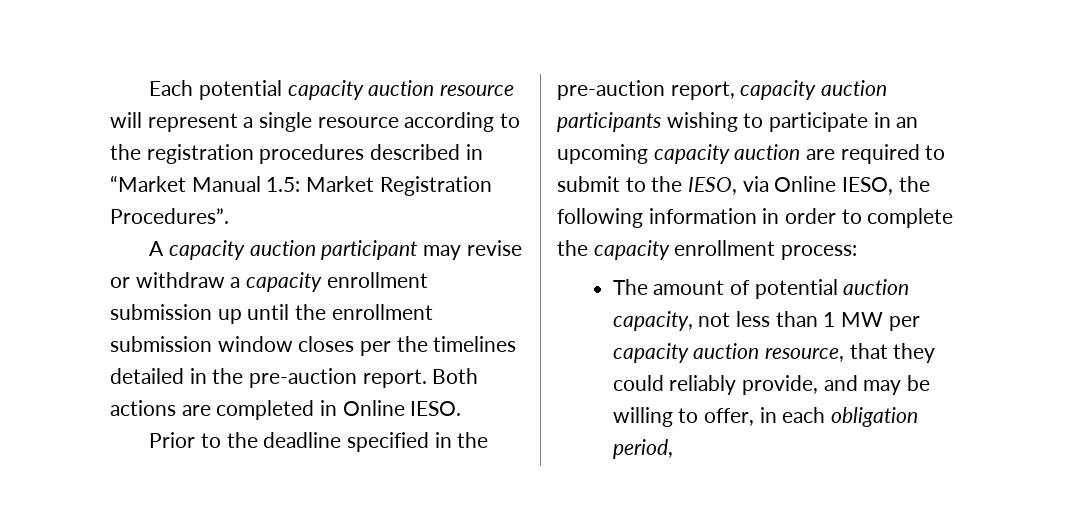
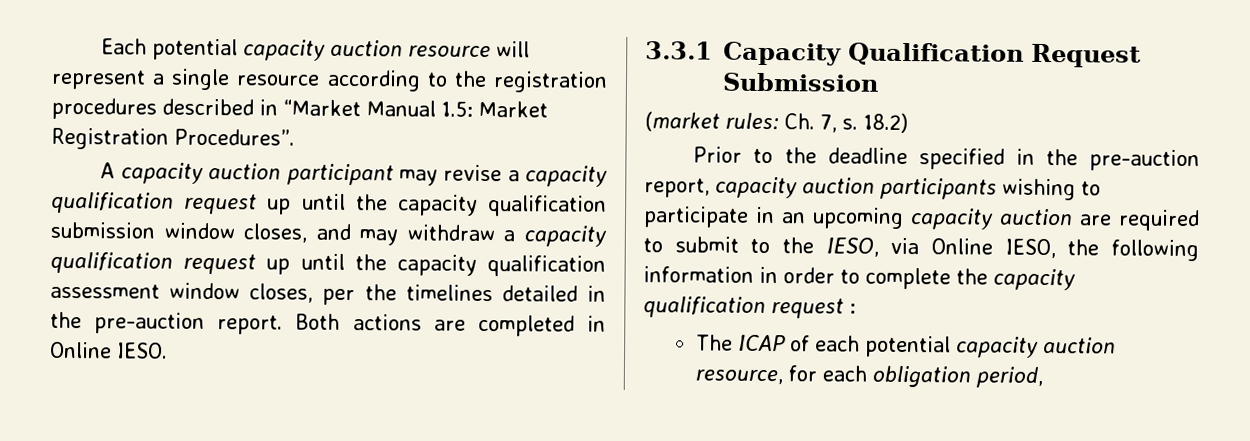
- A capacity auction participant may revise or withdraw a capacity enrollment submission up until the enrollment submission window closes per the timelines detailed in the pre-auction report.
+ A capacity auction participant may revise a capacity qualification request up until the capacity qualification submission window closes, and may withdraw a capacity qualification request up until the capacity qualification assessment window closes, per the timelines detailed in the pre-auction report.
+ 3.3.1 Capacity Qualification Request Submission
+ (market rules: Ch. 7, s. 18.2)
- Prior to the deadline specified in the pre-auction report, capacity auction participants wishing to participate in an upcoming capacity auction are required to submit to the IESO, via Online IESO, the following information in order to complete the capacity enrollment process:
- The amount of potential auction capacity, not less than 1 MW per capacity auction resource, that they could reliably provide, and may be willing to offer, in each obligation period,
+ Prior to the deadline specified in the pre-auction report, capacity auction participants wishing to participate in an upcoming capacity auction are required to submit to the IESO, via Online IESO, the following information in order to complete the capacity qualification request :
+ The ICAP of each potential capacity auction resource, for each obligation period,

